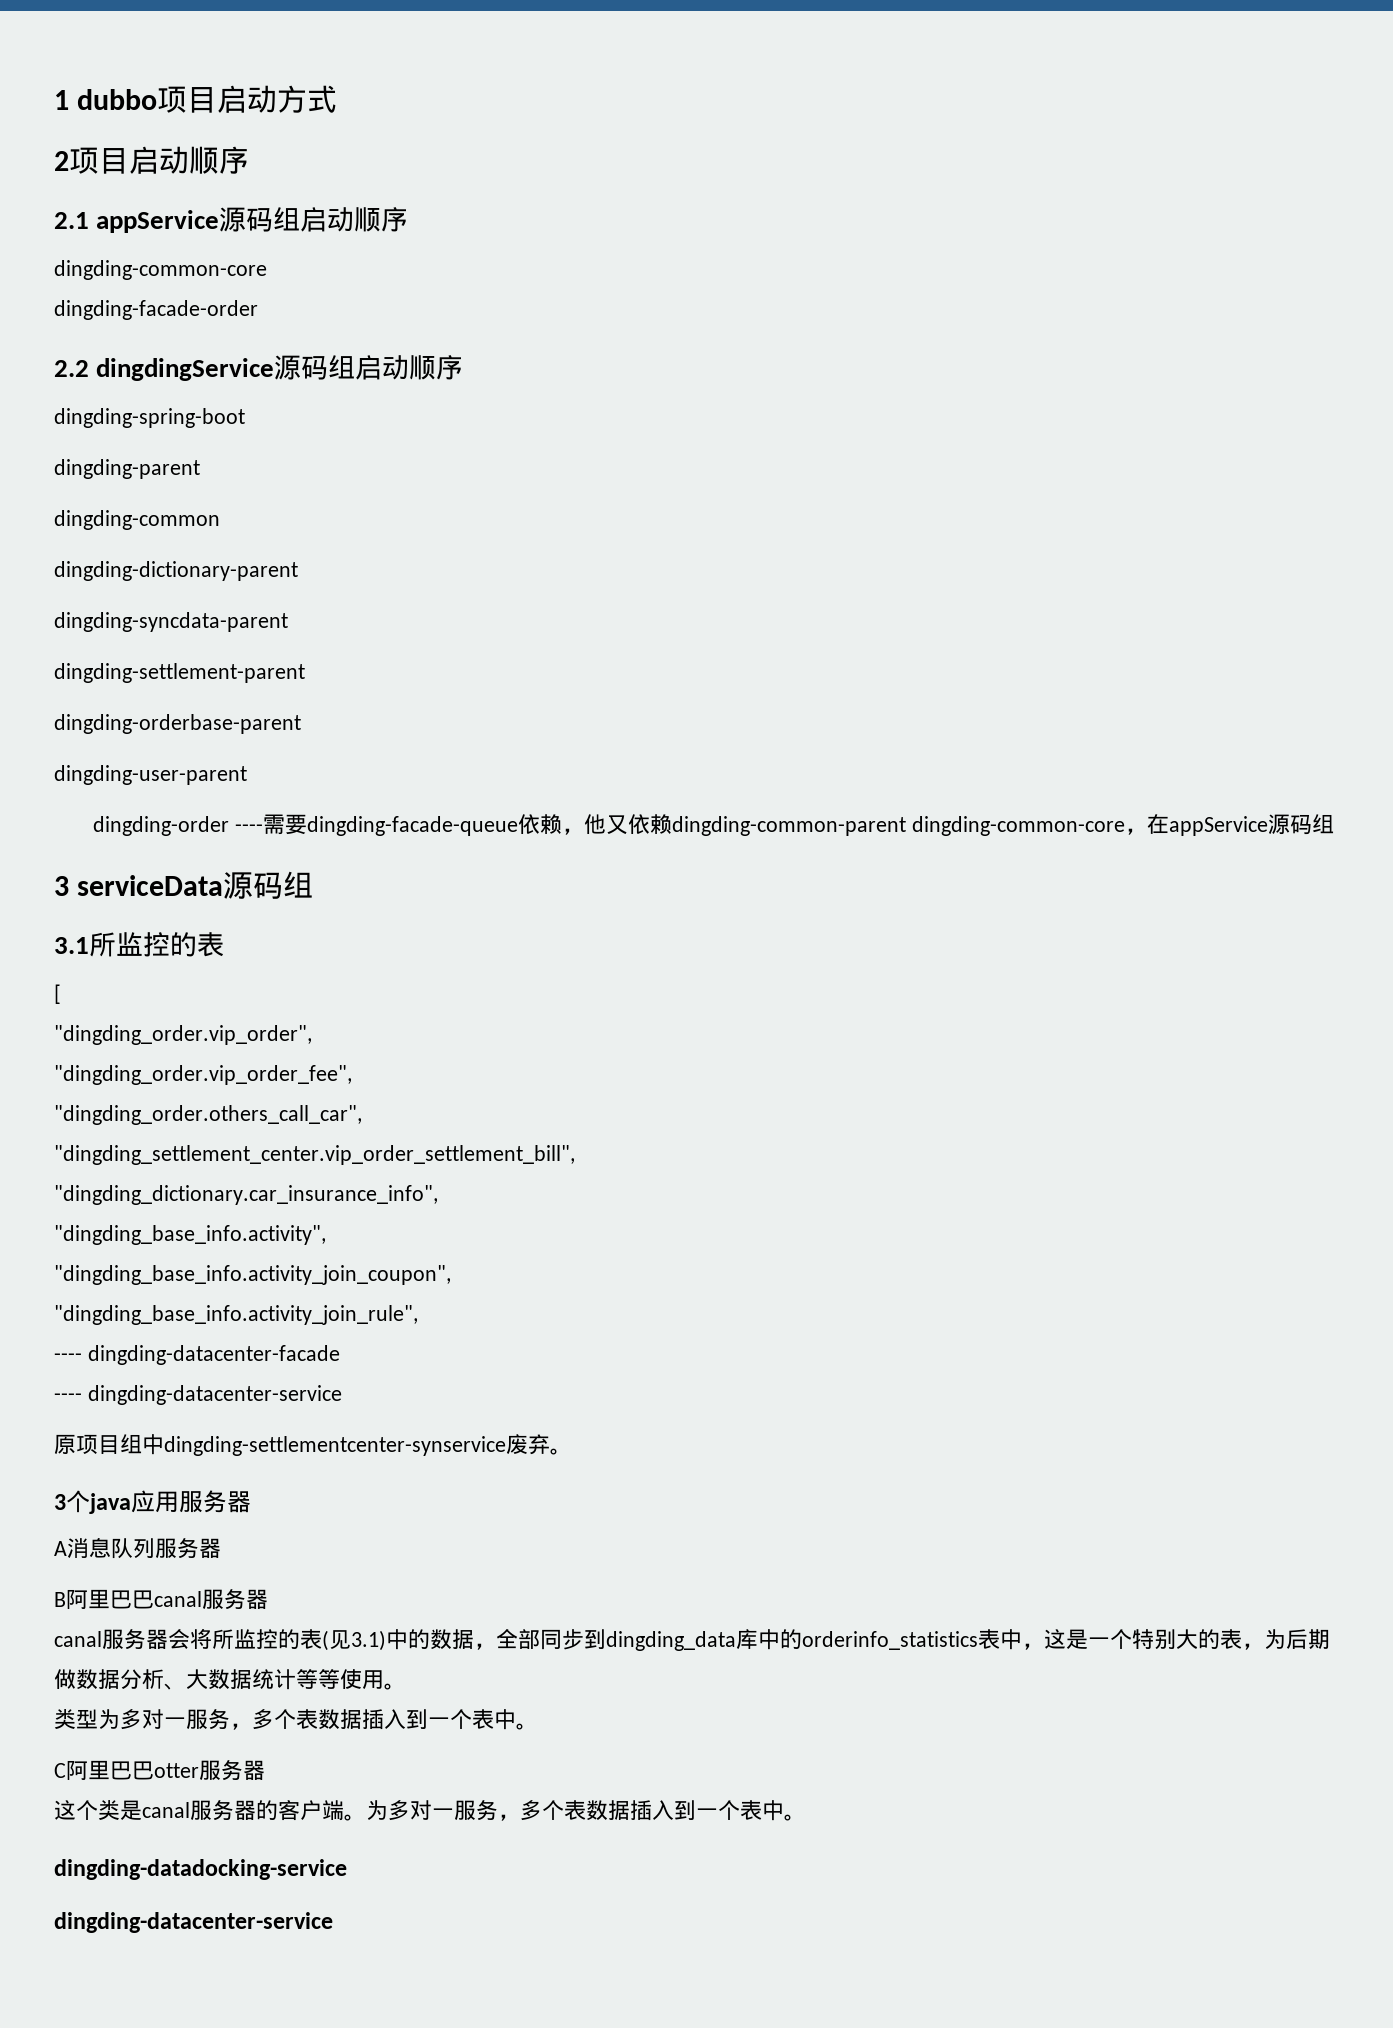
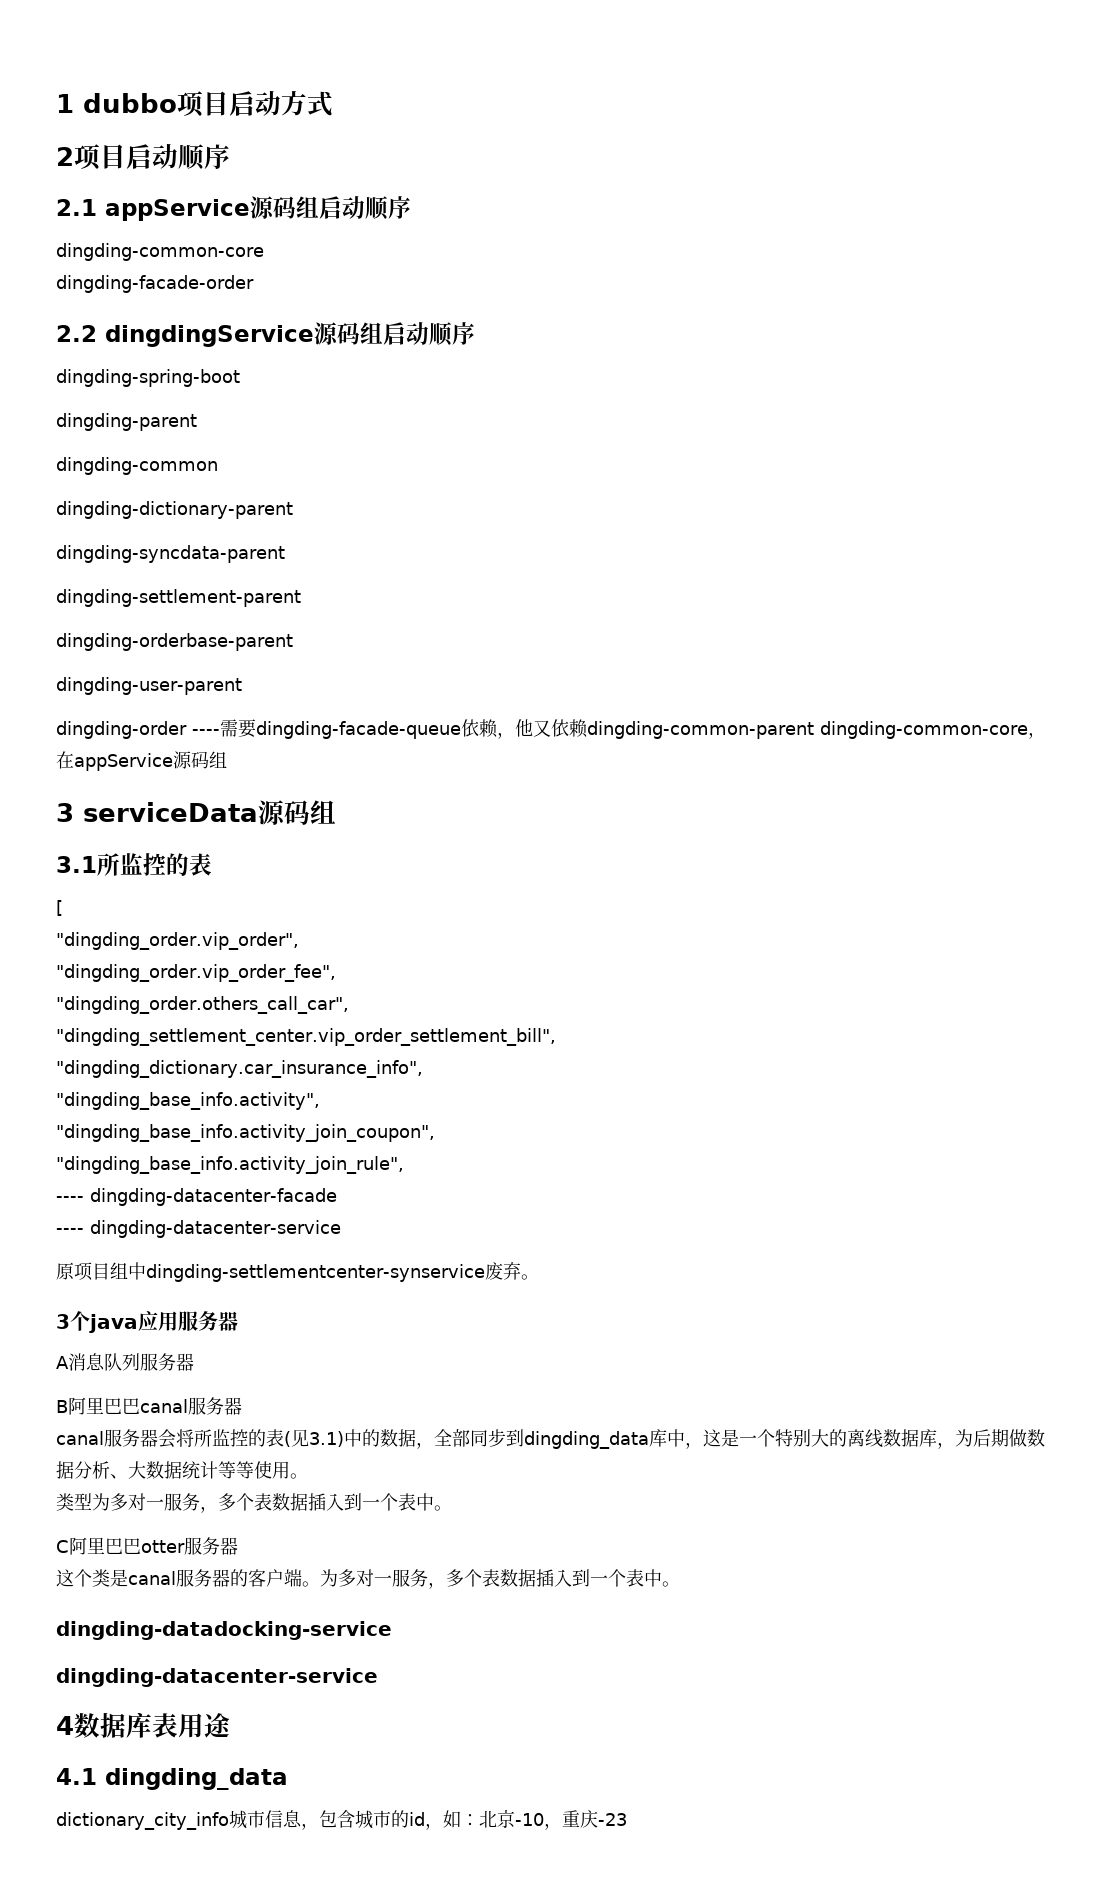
- canal服务器会将所监控的表(见3.1)中的数据，全部同步到dingding_data库中的orderinfo_statistics表中，这是一个特别大的表，为后期做数据分析、大数据统计等等使用。
+ canal服务器会将所监控的表(见3.1)中的数据，全部同步到dingding_data库中，这是一个特别大的离线数据库，为后期做数据分析、大数据统计等等使用。
+ 4数据库表用途
+ 4.1 dingding_data
+ dictionary_city_info城市信息，包含城市的id，如：北京-10，重庆-23

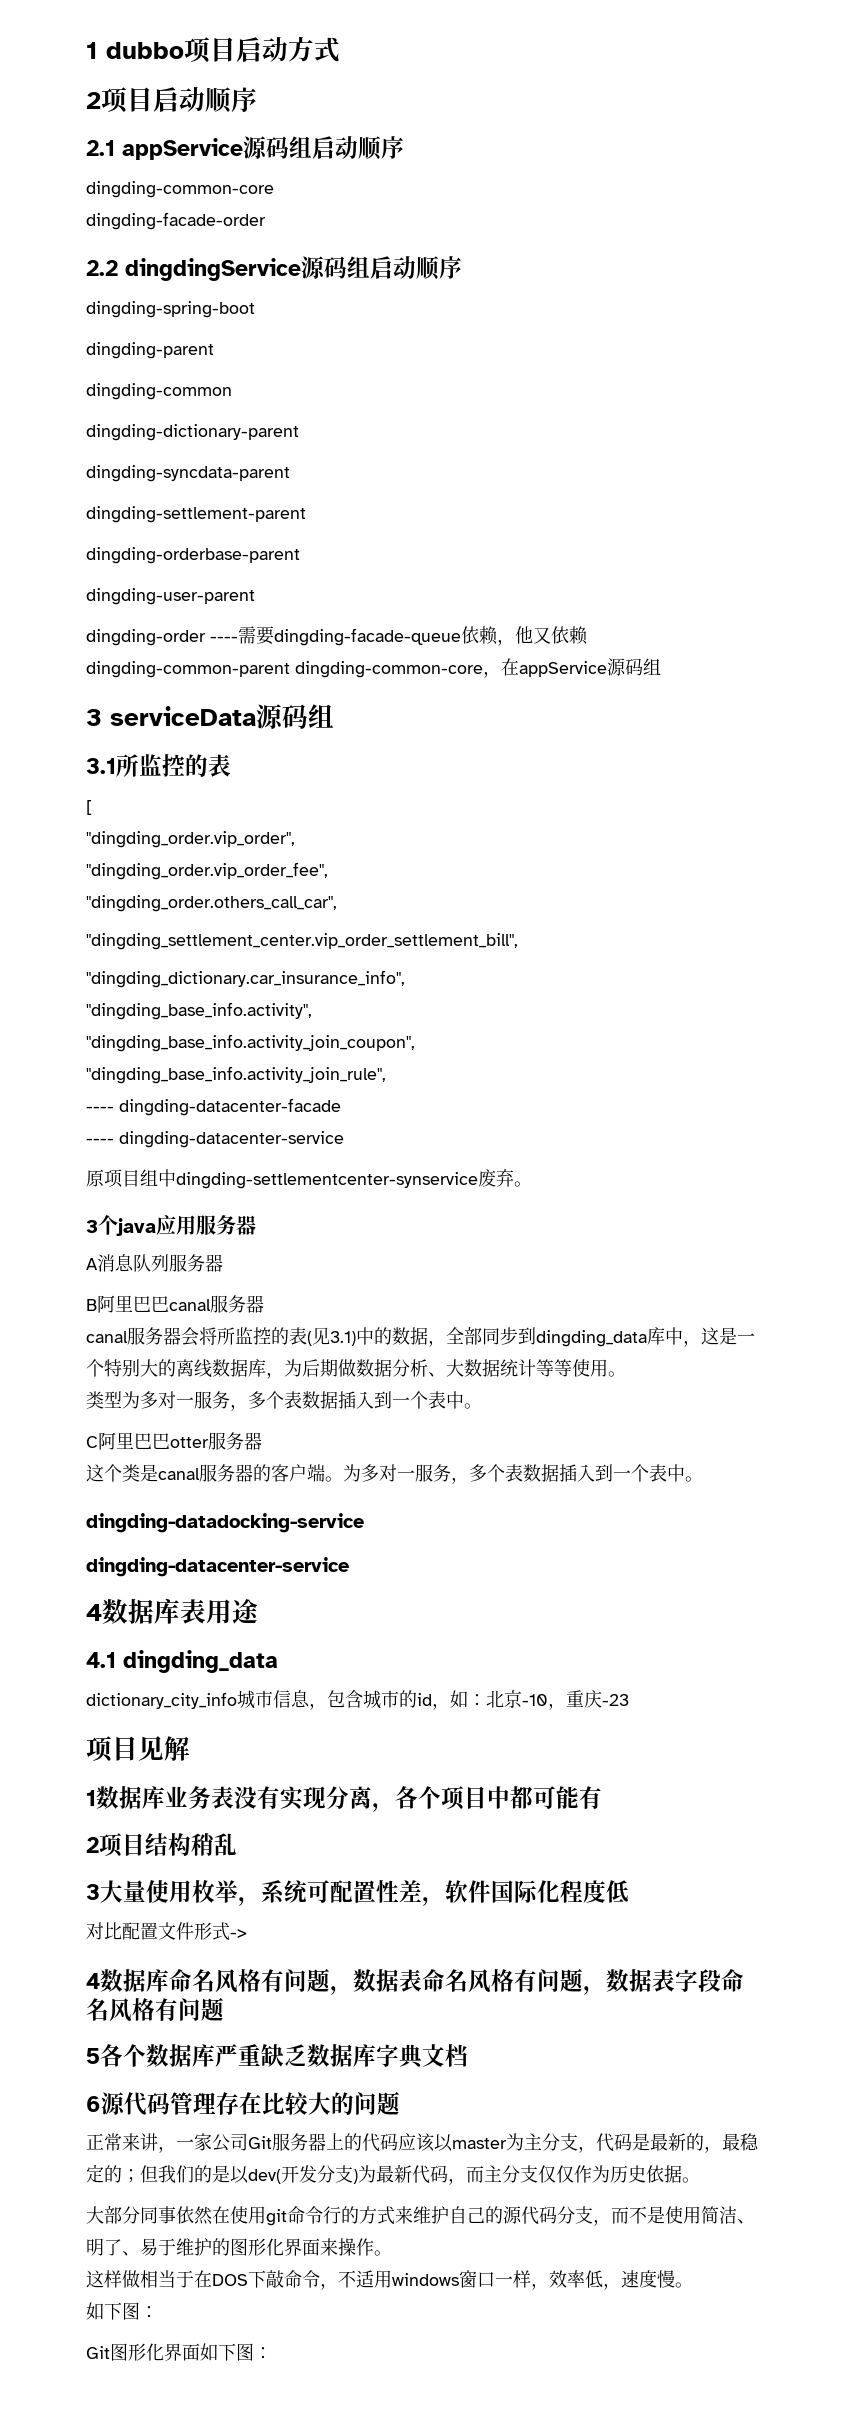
+ 项目见解
+ 1数据库业务表没有实现分离，各个项目中都可能有
+ 2项目结构稍乱
+ 3大量使用枚举，系统可配置性差，软件国际化程度低
+ 对比配置文件形式->
+ 4数据库命名风格有问题，数据表命名风格有问题，数据表字段命名风格有问题
+ 5各个数据库严重缺乏数据库字典文档
+ 6源代码管理存在比较大的问题
+ 正常来讲，一家公司Git服务器上的代码应该以master为主分支，代码是最新的，最稳定的；但我们的是以dev(开发分支)为最新代码，而主分支仅仅作为历史依据。
+ 大部分同事依然在使用git命令行的方式来维护自己的源代码分支，而不是使用简洁、明了、易于维护的图形化界面来操作。
+ 这样做相当于在DOS下敲命令，不适用windows窗口一样，效率低，速度慢。
+ 如下图：
+ Git图形化界面如下图：

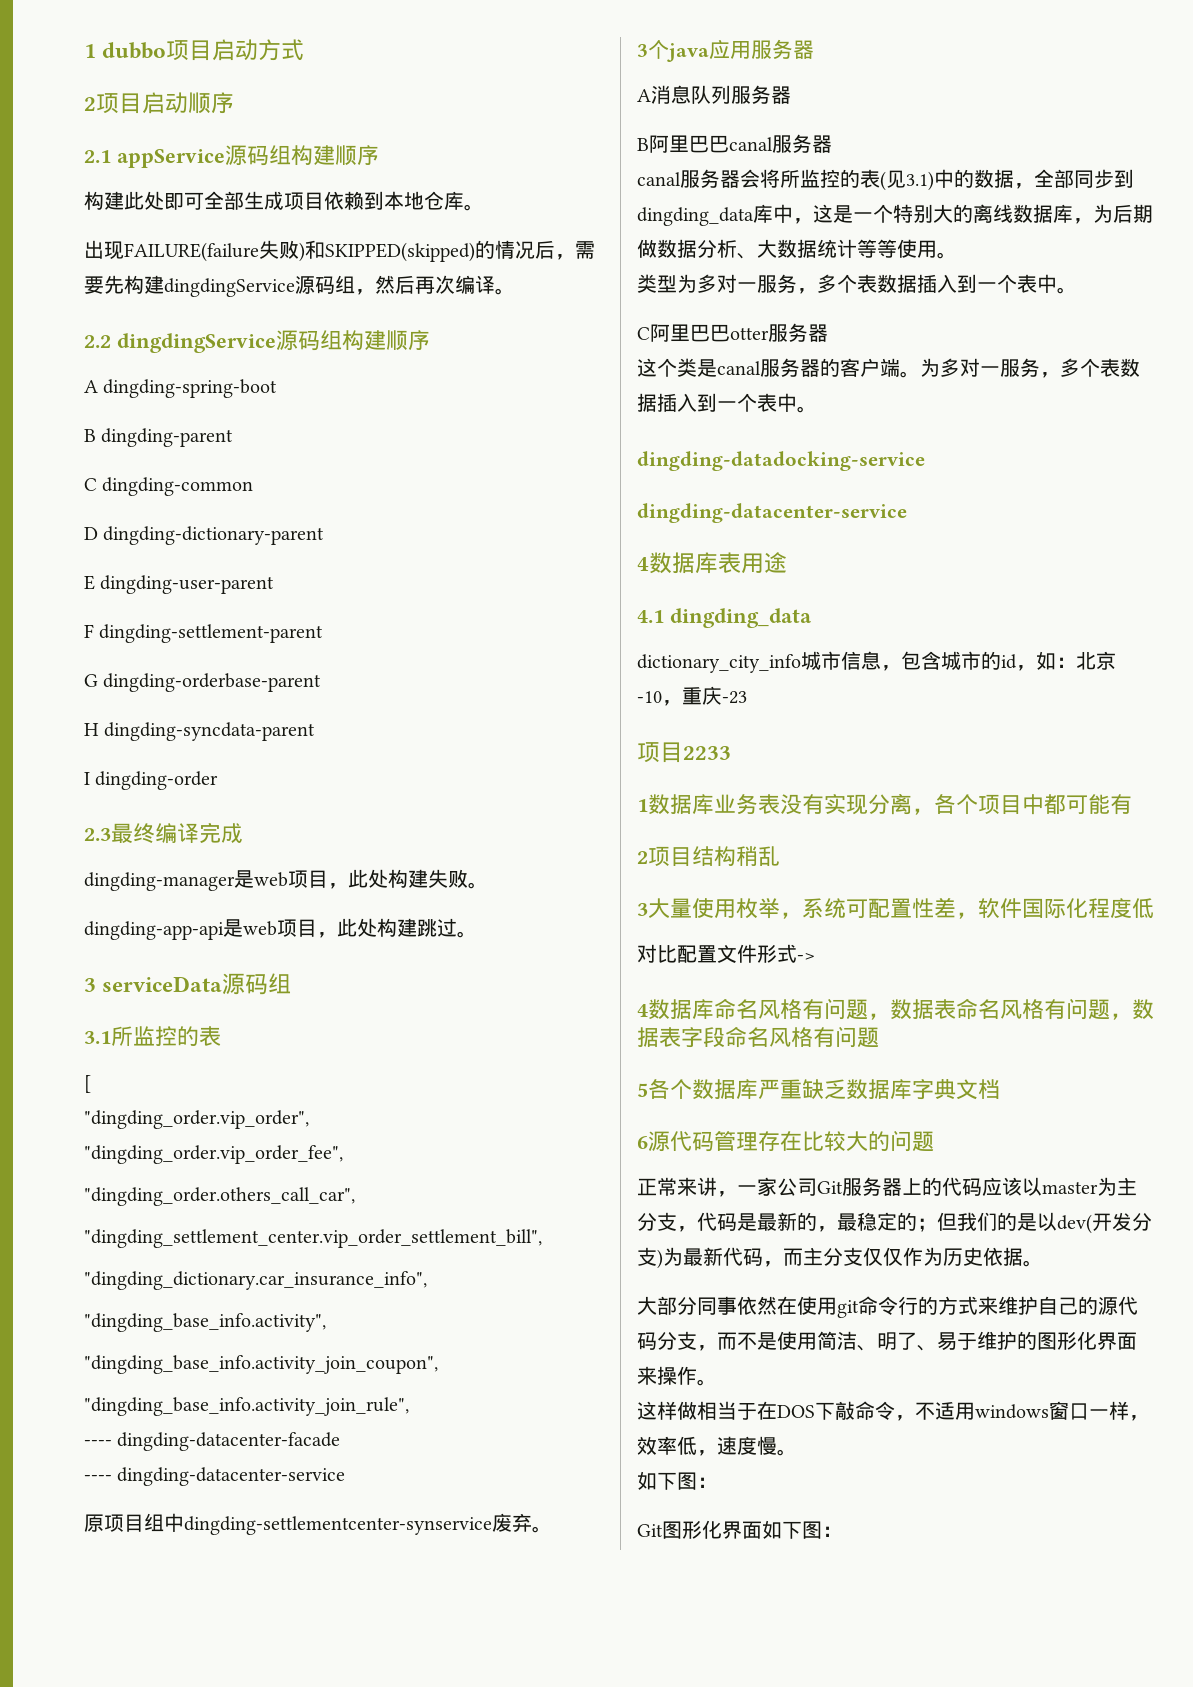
- 2.1 appService源码组启动顺序
- dingding-common-core
- dingding-facade-order
+ 2.1 appService源码组构建顺序
+ 构建此处即可全部生成项目依赖到本地仓库。
+ 出现FAILURE(failure失败)和SKIPPED(skipped)的情况后，需要先构建dingdingService源码组，然后再次编译。
- 2.2 dingdingService源码组启动顺序
- dingding-spring-boot
+ 2.2 dingdingService源码组构建顺序
+ A dingding-spring-boot
- dingding-parent
+ B dingding-parent
- dingding-common
+ C dingding-common
- dingding-dictionary-parent
+ D dingding-dictionary-parent
- dingding-syncdata-parent
- dingding-settlement-parent
- dingding-orderbase-parent
- dingding-user-parent
- dingding-order ----需要dingding-facade-queue依赖，他又依赖dingding-common-parent dingding-common-core，在appService源码组
+ E dingding-user-parent
+ F dingding-settlement-parent
+ G dingding-orderbase-parent
+ H dingding-syncdata-parent
+ I dingding-order
+ 2.3最终编译完成
+ dingding-manager是web项目，此处构建失败。
+ dingding-app-api是web项目，此处构建跳过。
- 项目见解
+ 项目2233

